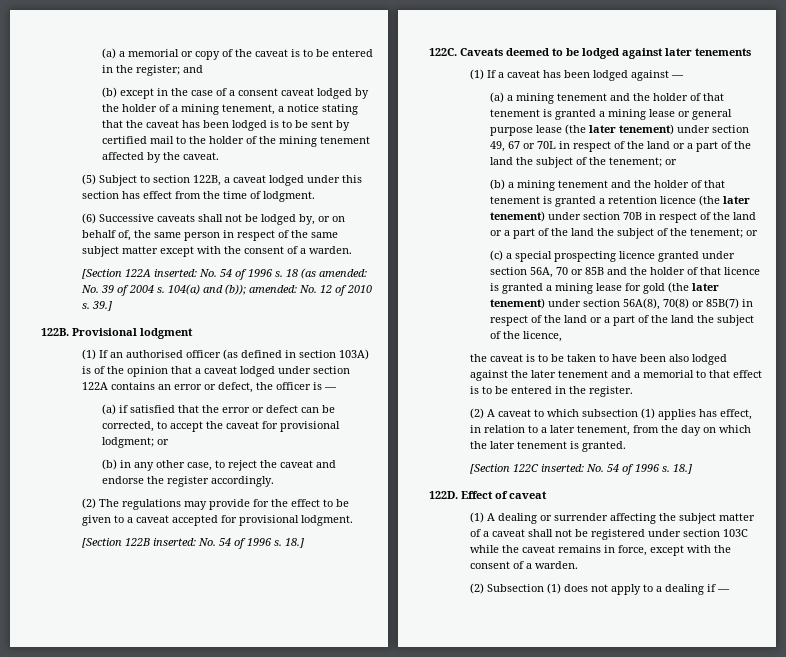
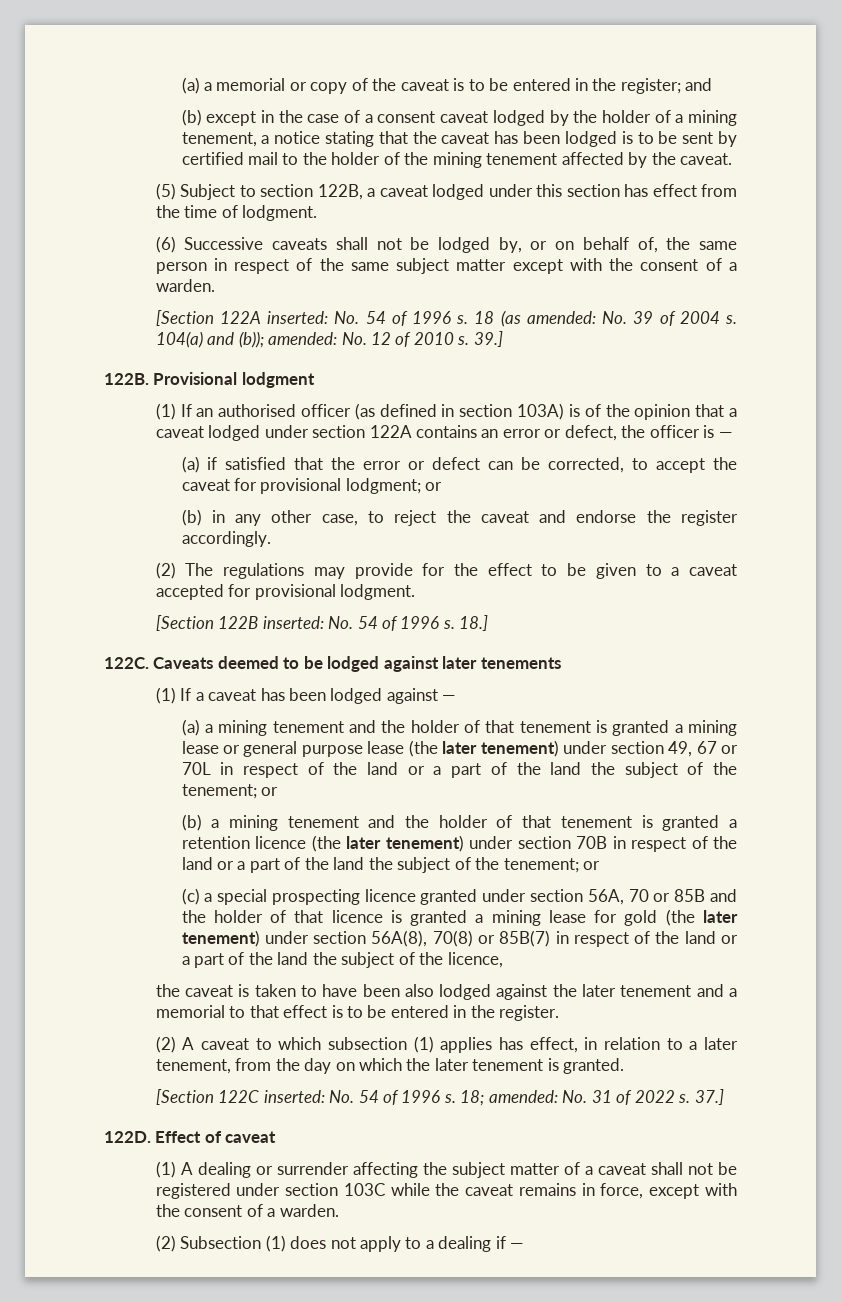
- the caveat is to be taken to have been also lodged against the later tenement and a memorial to that effect is to be entered in the register.
+ the caveat is taken to have been also lodged against the later tenement and a memorial to that effect is to be entered in the register.
- [Section 122C inserted: No. 54 of 1996 s. 18.]
+ [Section 122C inserted: No. 54 of 1996 s. 18; amended: No. 31 of 2022 s. 37.]

